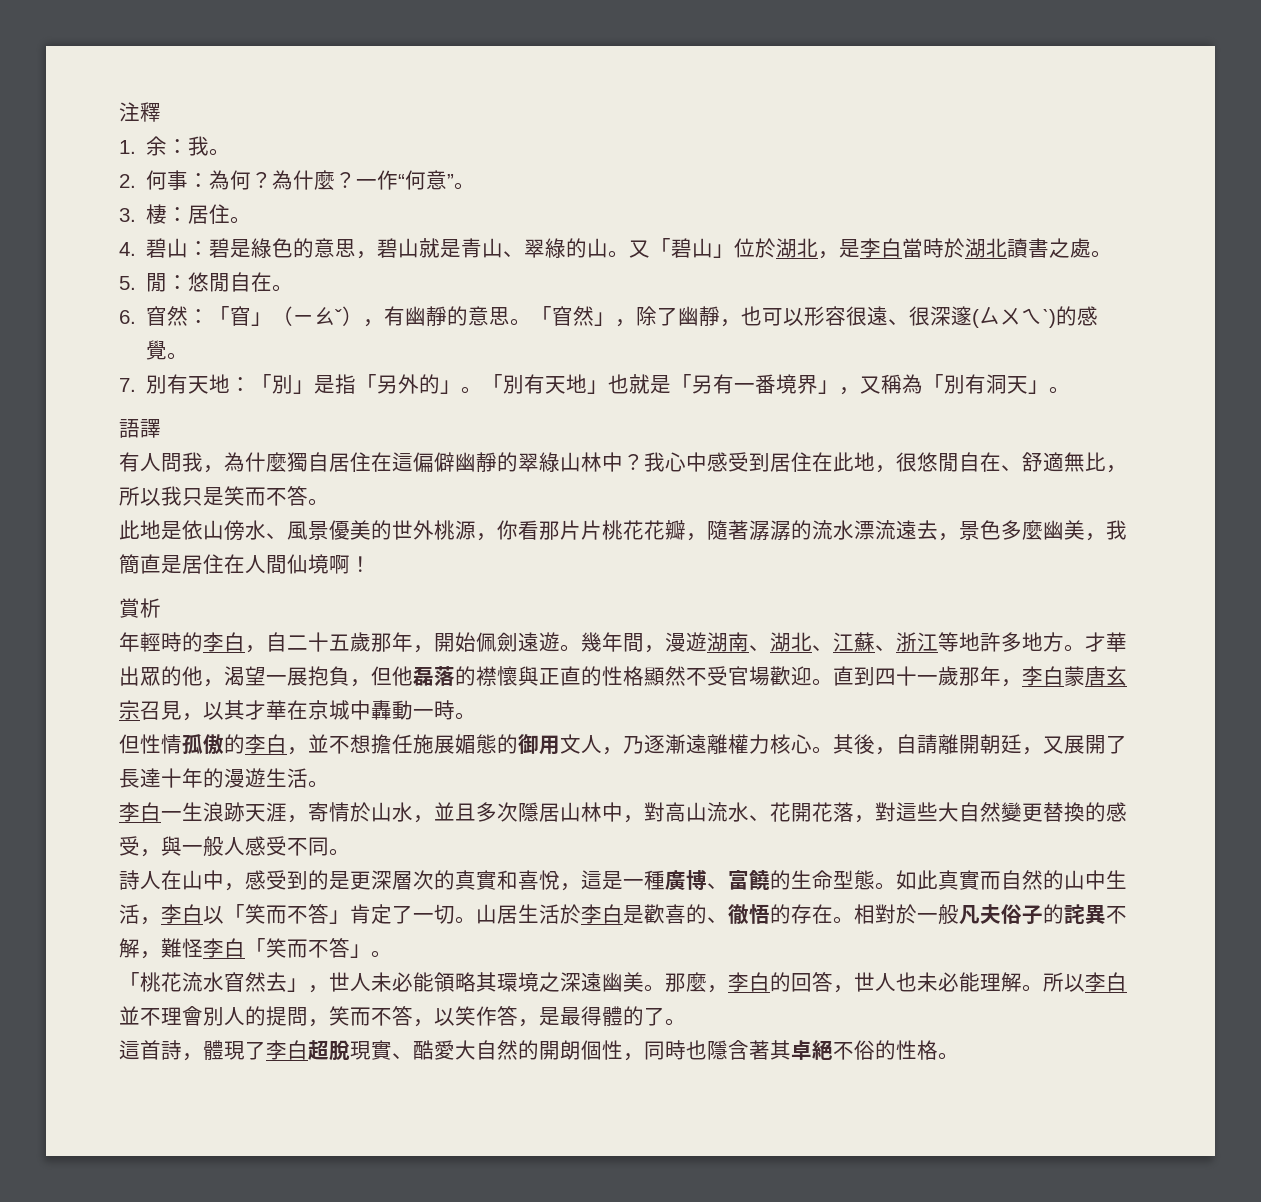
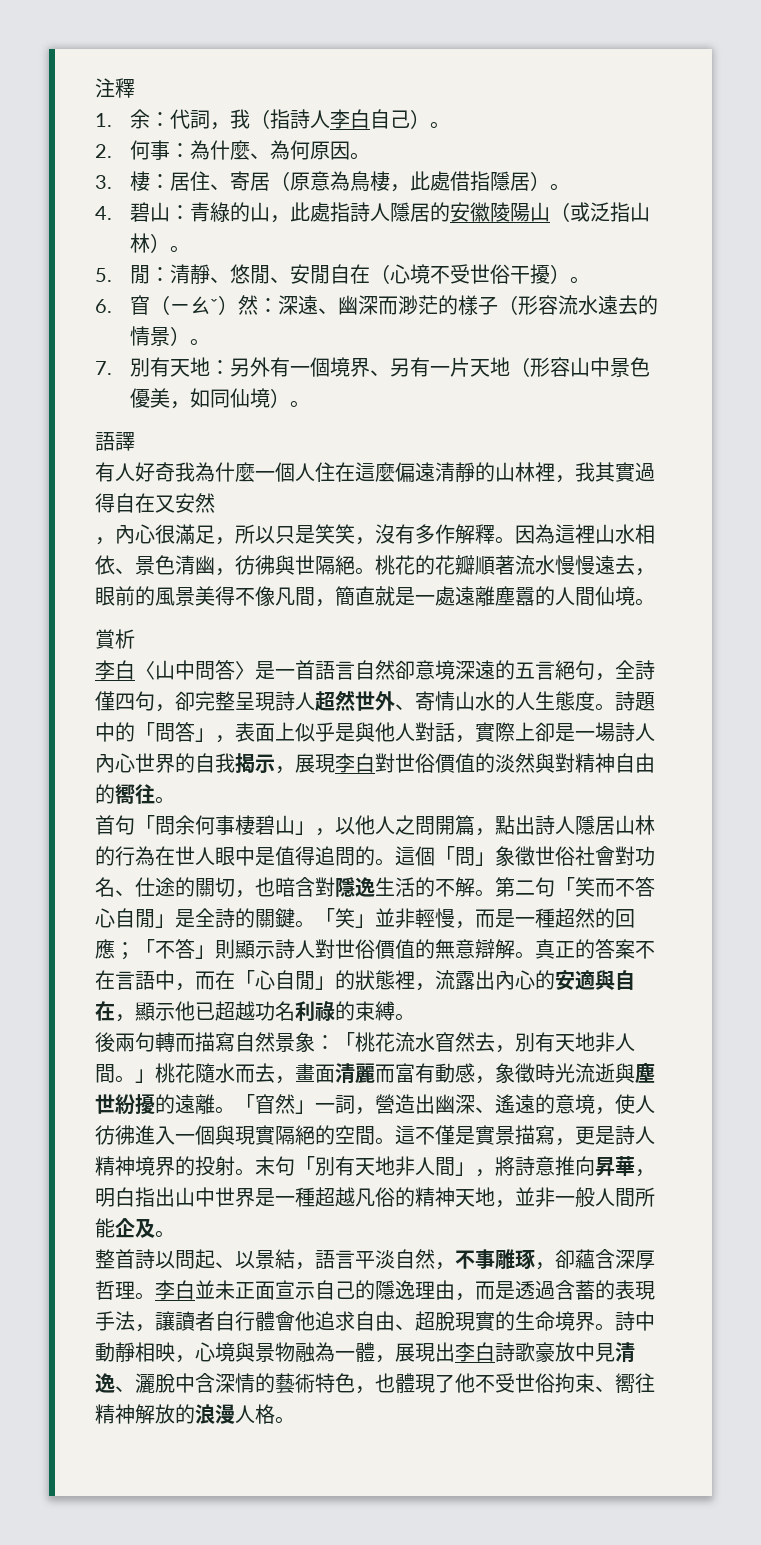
- 1.余：我。
- 2.何事：為何？為什麼？一作“何意”。
- 3.棲：居住。
- 4.碧山：碧是綠色的意思，碧山就是青山、翠綠的山。又「碧山」位於湖北，是李白當時於湖北讀書之處。
- 5.閒：悠閒自在。
- 6.窅然：「窅」（ㄧㄠˇ），有幽靜的意思。「窅然」，除了幽靜，也可以形容很遠、很深邃(ㄙㄨㄟˋ)的感覺。
- 7.別有天地：「別」是指「另外的」。「別有天地」也就是「另有一番境界」，又稱為「別有洞天」。
+ 1.余：代詞，我（指詩人李白自己）。
+ 2.何事：為什麼、為何原因。
+ 3.棲：居住、寄居（原意為鳥棲，此處借指隱居）。
+ 4.碧山：青綠的山，此處指詩人隱居的安徽陵陽山（或泛指山林）。
+ 5.閒：清靜、悠閒、安閒自在（心境不受世俗干擾）。
+ 6.窅（ㄧㄠˇ）然：深遠、幽深而渺茫的樣子（形容流水遠去的情景）。
+ 7.別有天地：另外有一個境界、另有一片天地（形容山中景色優美，如同仙境）。
  語譯
- 有人問我，為什麼獨自居住在這偏僻幽靜的翠綠山林中？我心中感受到居住在此地，很悠閒自在、舒適無比，所以我只是笑而不答。
- 此地是依山傍水、風景優美的世外桃源，你看那片片桃花花瓣，隨著潺潺的流水漂流遠去，景色多麼幽美，我簡直是居住在人間仙境啊！
+ 有人好奇我為什麼一個人住在這麼偏遠清靜的山林裡，我其實過得自在又安然
+ ，內心很滿足，所以只是笑笑，沒有多作解釋。因為這裡山水相依、景色清幽，彷彿與世隔絕。桃花的花瓣順著流水慢慢遠去，眼前的風景美得不像凡間，簡直就是一處遠離塵囂的人間仙境。
- 年輕時的李白，自二十五歲那年，開始佩劍遠遊。幾年間，漫遊湖南、湖北、江蘇、浙江等地許多地方。才華出眾的他，渴望一展抱負，但他磊落的襟懷與正直的性格顯然不受官場歡迎。直到四十一歲那年，李白蒙唐玄宗召見，以其才華在京城中轟動一時。
- 但性情孤傲的李白，並不想擔任施展媚態的御用文人，乃逐漸遠離權力核心。其後，自請離開朝廷，又展開了長達十年的漫遊生活。
- 李白一生浪跡天涯，寄情於山水，並且多次隱居山林中，對高山流水、花開花落，對這些大自然變更替換的感受，與一般人感受不同。
- 詩人在山中，感受到的是更深層次的真實和喜悅，這是一種廣博、富饒的生命型態。如此真實而自然的山中生活，李白以「笑而不答」肯定了一切。山居生活於李白是歡喜的、徹悟的存在。相對於一般凡夫俗子的詫異不解，難怪李白「笑而不答」。
- 「桃花流水窅然去」，世人未必能領略其環境之深遠幽美。那麼，李白的回答，世人也未必能理解。所以李白並不理會別人的提問，笑而不答，以笑作答，是最得體的了。
- 這首詩，體現了李白超脫現實、酷愛大自然的開朗個性，同時也隱含著其卓絕不俗的性格。
+ 李白〈山中問答〉是一首語言自然卻意境深遠的五言絕句，全詩僅四句，卻完整呈現詩人超然世外、寄情山水的人生態度。詩題中的「問答」，表面上似乎是與他人對話，實際上卻是一場詩人內心世界的自我揭示，展現李白對世俗價值的淡然與對精神自由的嚮往。
+ 首句「問余何事棲碧山」，以他人之問開篇，點出詩人隱居山林的行為在世人眼中是值得追問的。這個「問」象徵世俗社會對功名、仕途的關切，也暗含對隱逸生活的不解。第二句「笑而不答心自閒」是全詩的關鍵。「笑」並非輕慢，而是一種超然的回應；「不答」則顯示詩人對世俗價值的無意辯解。真正的答案不在言語中，而在「心自閒」的狀態裡，流露出內心的安適與自在，顯示他已超越功名利祿的束縛。
+ 後兩句轉而描寫自然景象：「桃花流水窅然去，別有天地非人間。」桃花隨水而去，畫面清麗而富有動感，象徵時光流逝與塵世紛擾的遠離。「窅然」一詞，營造出幽深、遙遠的意境，使人彷彿進入一個與現實隔絕的空間。這不僅是實景描寫，更是詩人精神境界的投射。末句「別有天地非人間」，將詩意推向昇華，明白指出山中世界是一種超越凡俗的精神天地，並非一般人間所能企及。
+ 整首詩以問起、以景結，語言平淡自然，不事雕琢，卻蘊含深厚哲理。李白並未正面宣示自己的隱逸理由，而是透過含蓄的表現手法，讓讀者自行體會他追求自由、超脫現實的生命境界。詩中動靜相映，心境與景物融為一體，展現出李白詩歌豪放中見清逸、灑脫中含深情的藝術特色，也體現了他不受世俗拘束、嚮往精神解放的浪漫人格。

